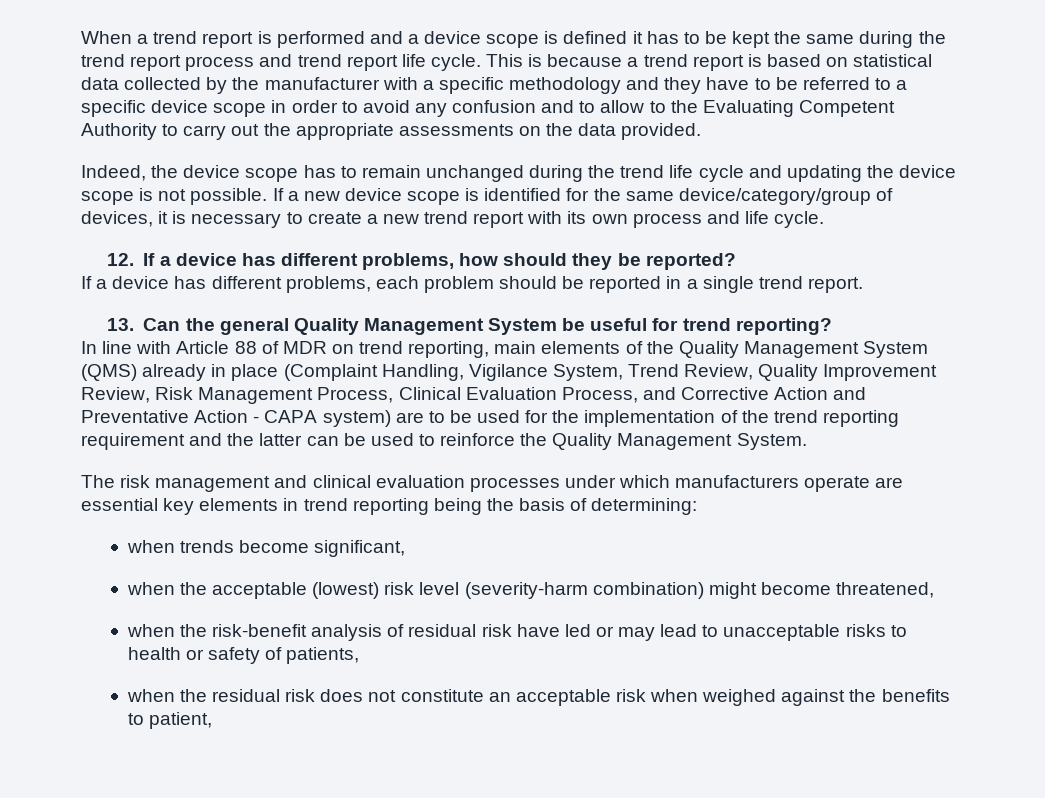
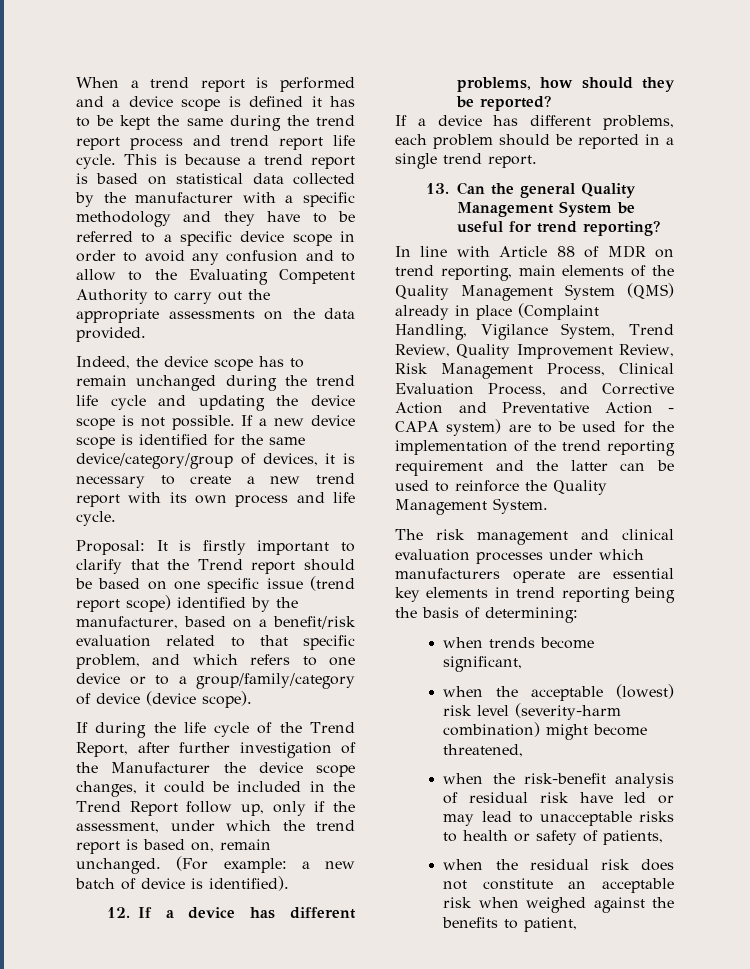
+ Proposal: It is firstly important to clarify that the Trend report should be based on one specific issue (trend report scope) identified by the manufacturer, based on a benefit/risk evaluation related to that specific problem, and which refers to one device or to a group/family/category of device (device scope).
+ If during the life cycle of the Trend Report, after further investigation of the Manufacturer the device scope changes, it could be included in the Trend Report follow up, only if the assessment, under which the trend report is based on, remain unchanged. (For example: a new batch of device is identified).

